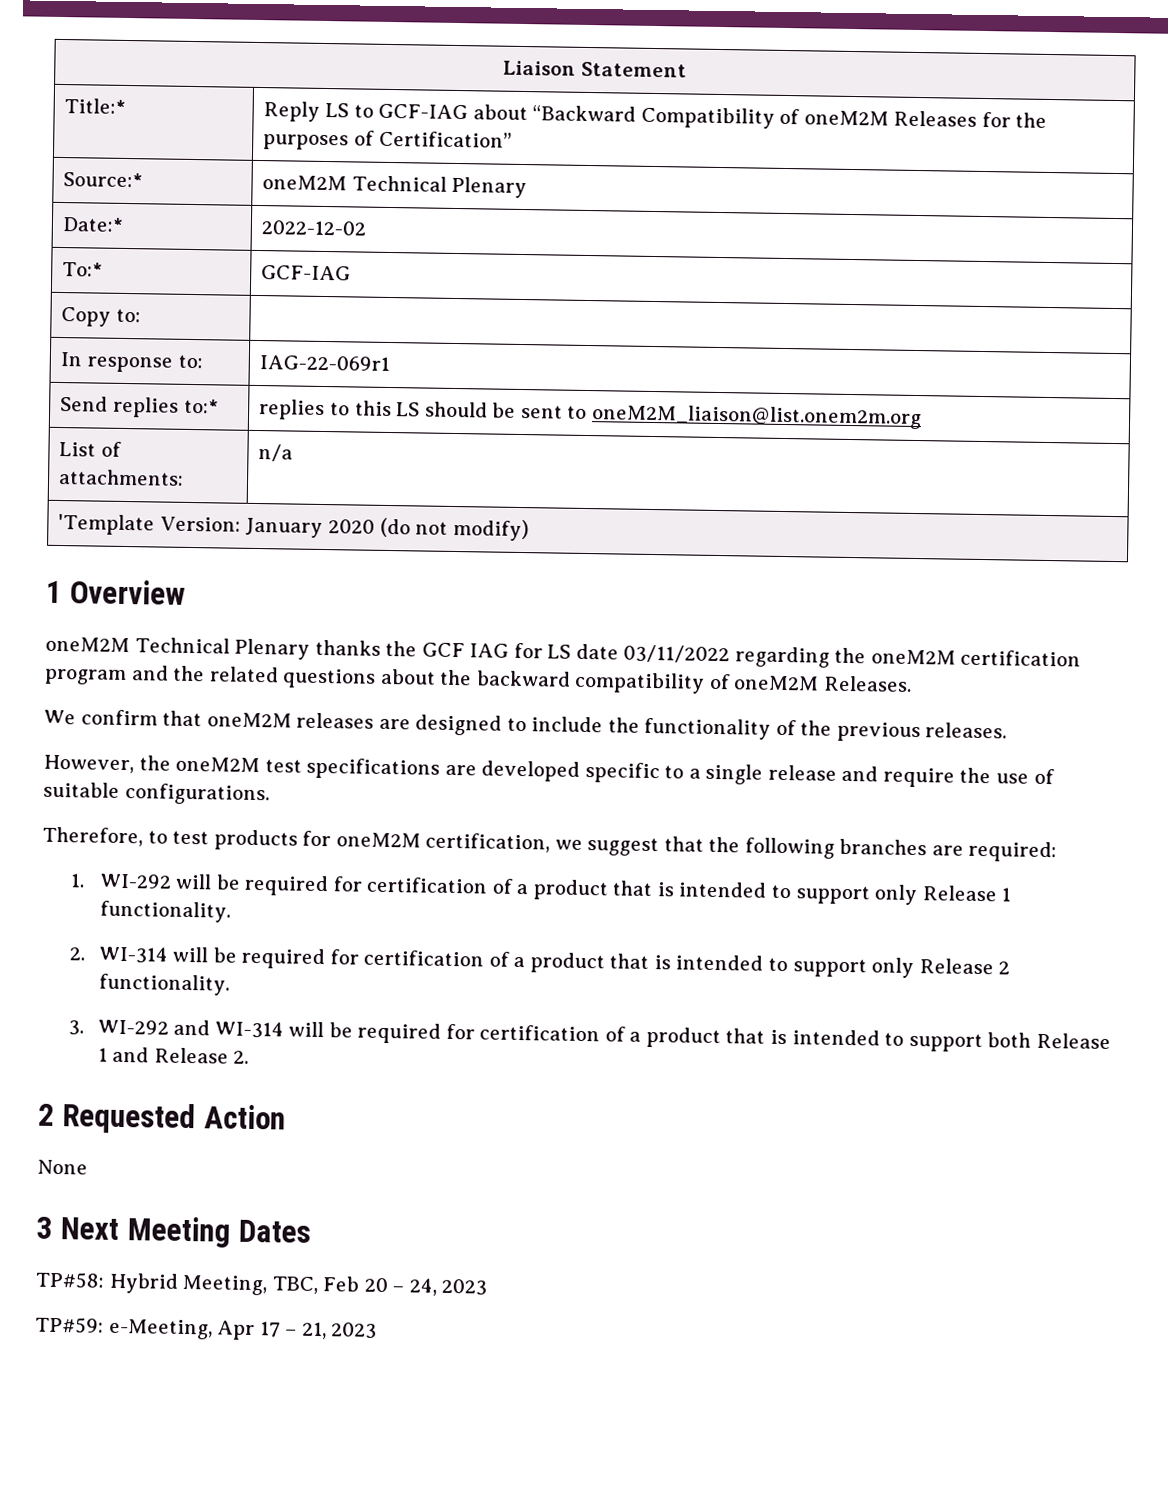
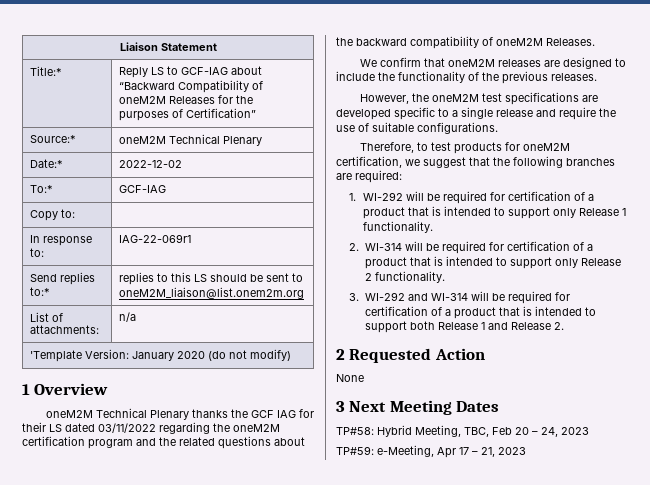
- oneM2M Technical Plenary thanks the GCF IAG for LS date 03/11/2022 regarding the oneM2M certification program and the related questions about the backward compatibility of oneM2M Releases.
+ oneM2M Technical Plenary thanks the GCF IAG for their LS dated 03/11/2022 regarding the oneM2M certification program and the related questions about the backward compatibility of oneM2M Releases.

